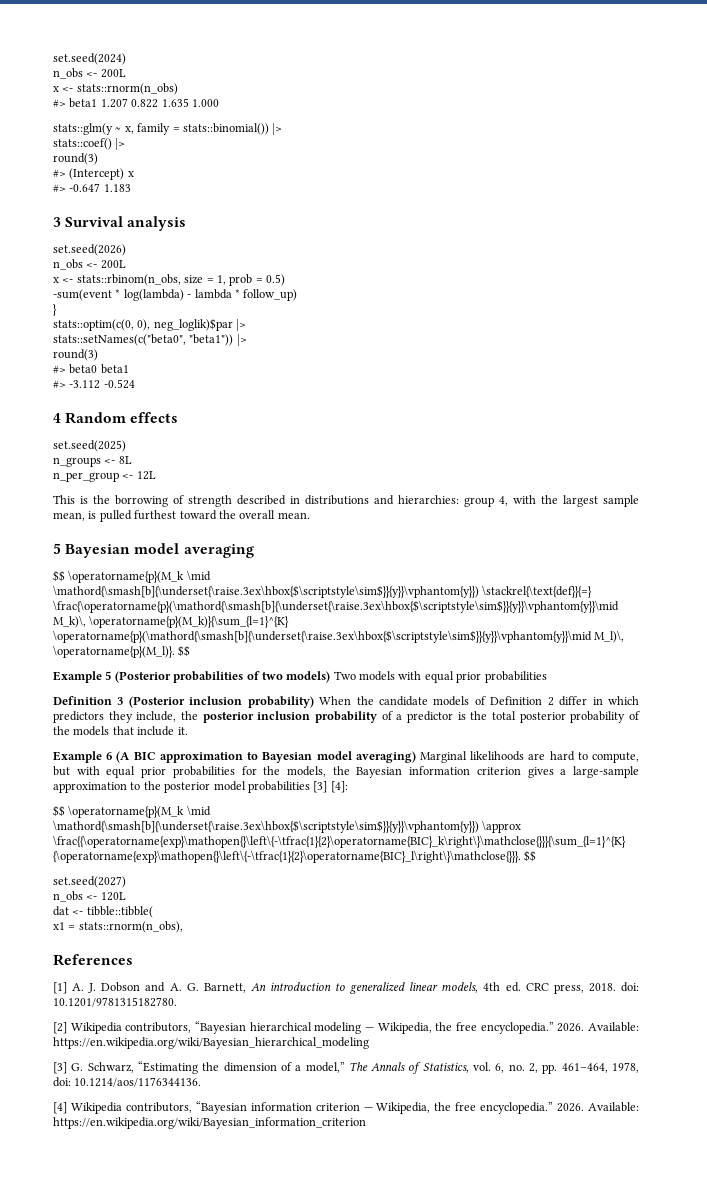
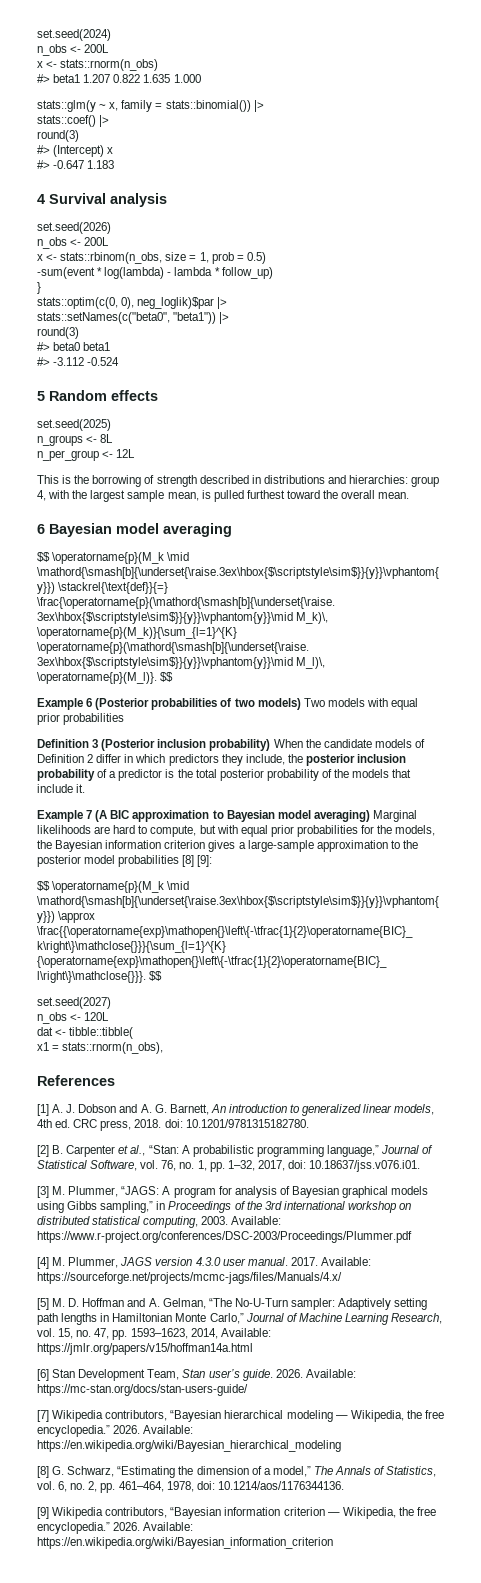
- 3 Survival analysis
+ 4 Survival analysis
- 4 Random effects
+ 5 Random effects
- 5 Bayesian model averaging
+ 6 Bayesian model averaging
- Example 5 (Posterior probabilities of two models) Two models with equal prior probabilities
+ Example 6 (Posterior probabilities of two models) Two models with equal prior probabilities
- Example 6 (A BIC approximation to Bayesian model averaging) Marginal likelihoods are hard to compute, but with equal prior probabilities for the models, the Bayesian information criterion gives a large-sample approximation to the posterior model probabilities [3] [4]:
+ Example 7 (A BIC approximation to Bayesian model averaging) Marginal likelihoods are hard to compute, but with equal prior probabilities for the models, the Bayesian information criterion gives a large-sample approximation to the posterior model probabilities [8] [9]:
- [2] Wikipedia contributors, “Bayesian hierarchical modeling — Wikipedia, the free encyclopedia.”
+ [2] B. Carpenter et al., “Stan: A probabilistic programming language,” Journal of Statistical Software, vol. 76, no. 1, pp. 1–32, 2017, doi: 10.18637/jss.v076.i01.
+ [3] M. Plummer, “JAGS: A program for analysis of Bayesian graphical models using Gibbs sampling,” in Proceedings of the 3rd international workshop on distributed statistical computing, 2003. Available: https://www.r-project.org/conferences/DSC-2003/Proceedings/Plummer.pdf
+ [4] M. Plummer, JAGS version 4.3.0 user manual. 2017. Available: https://sourceforge.net/projects/mcmc-jags/files/Manuals/4.x/
+ [5] M. D. Hoffman and A. Gelman, “The No-U-Turn sampler: Adaptively setting path lengths in Hamiltonian Monte Carlo,” Journal of Machine Learning Research, vol. 15, no. 47, pp. 1593–1623, 2014, Available: https://jmlr.org/papers/v15/hoffman14a.html
+ [6] Stan Development Team, Stan user’s guide. 2026. Available: https://mc-stan.org/docs/stan-users-guide/
+ [7] Wikipedia contributors, “Bayesian hierarchical modeling — Wikipedia, the free encyclopedia.”
- [3] G. Schwarz, “Estimating the dimension of a model,” The Annals of Statistics, vol. 6, no. 2, pp. 461–464, 1978, doi: 10.1214/aos/1176344136.
+ [8] G. Schwarz, “Estimating the dimension of a model,” The Annals of Statistics, vol. 6, no. 2, pp. 461–464, 1978, doi: 10.1214/aos/1176344136.
- [4] Wikipedia contributors, “Bayesian information criterion — Wikipedia, the free encyclopedia.”
+ [9] Wikipedia contributors, “Bayesian information criterion — Wikipedia, the free encyclopedia.”

